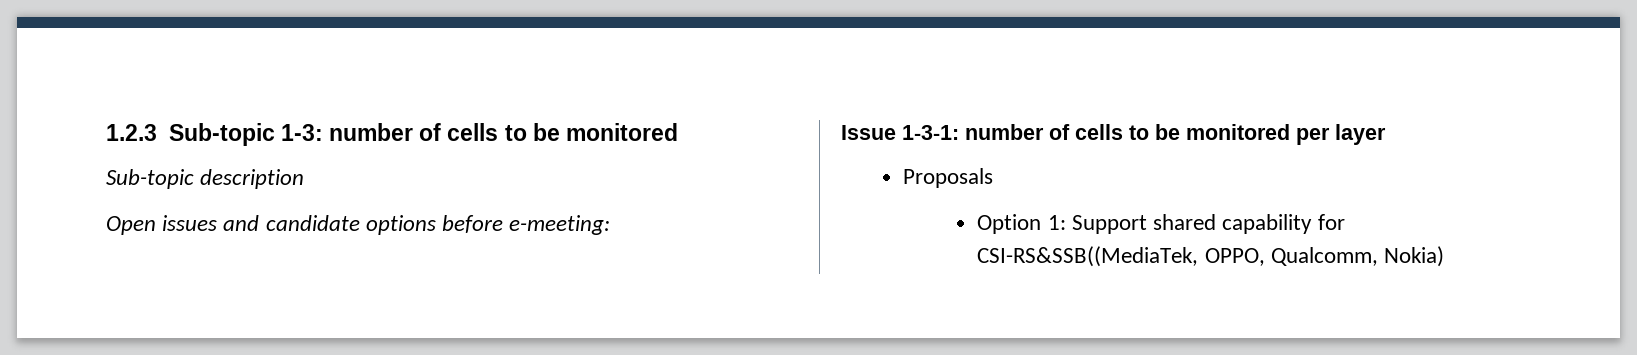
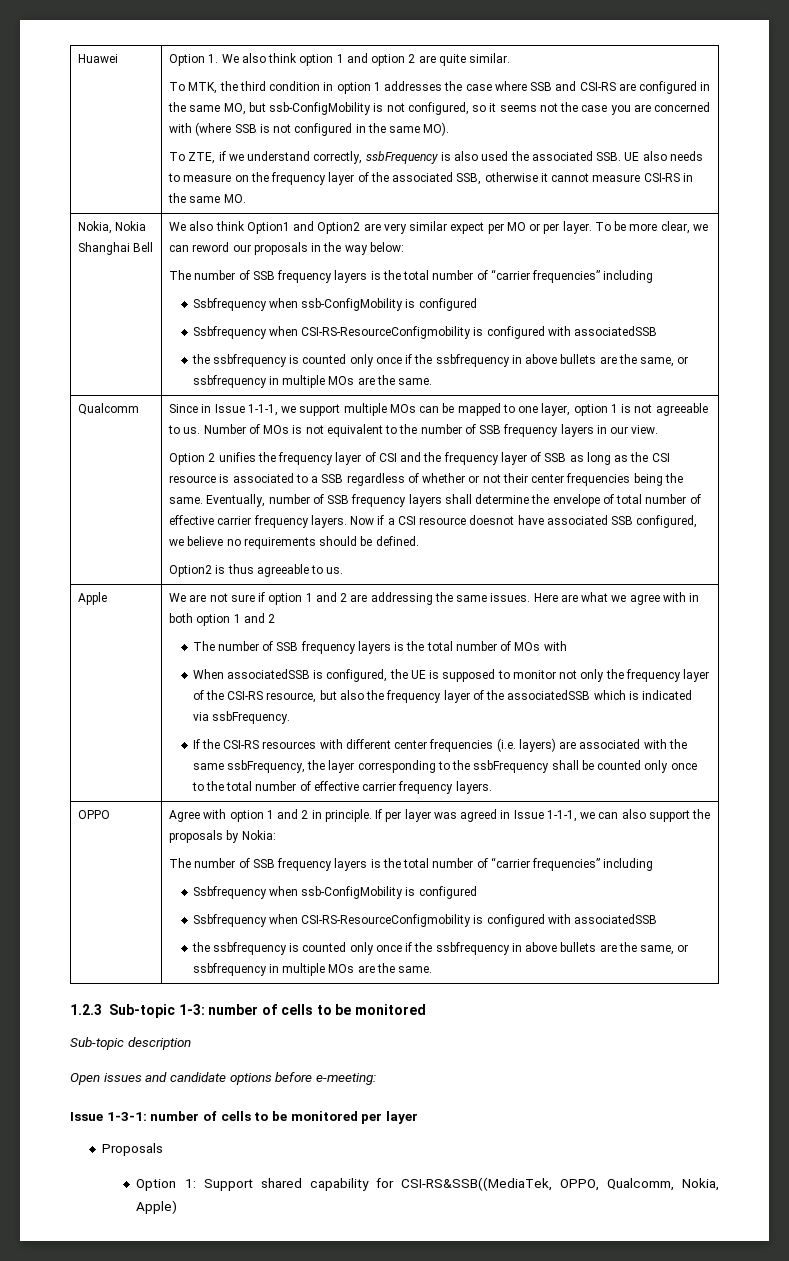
+ Huawei | Option 1. We also think option 1 and option 2 are quite similar.
+ To MTK, the third condition in option 1 addresses the case where SSB and CSI-RS are configured in the same MO, but ssb-ConfigMobility is not configured, so it seems not the case you are concerned with (where SSB is not configured in the same MO).
+ To ZTE, if we understand correctly, ssbFrequency is also used the associated SSB. UE also needs to measure on the frequency layer of the associated SSB, otherwise it cannot measure CSI-RS in the same MO.
+ Nokia, Nokia Shanghai Bell | We also think Option1 and Option2 are very similar expect per MO or per layer. To be more clear, we can reword our proposals in the way below:
+ The number of SSB frequency layers is the total number of “carrier frequencies” including
+ Ssbfrequency when ssb-ConfigMobility is configured
+ Ssbfrequency when CSI-RS-ResourceConfigmobility is configured with associatedSSB
+ the ssbfrequency is counted only once if the ssbfrequency in above bullets are the same, or ssbfrequency in multiple MOs are the same.
+ Qualcomm | Since in Issue 1-1-1, we support multiple MOs can be mapped to one layer, option 1 is not agreeable to us. Number of MOs is not equivalent to the number of SSB frequency layers in our view.
+ Option 2 unifies the frequency layer of CSI and the frequency layer of SSB as long as the CSI resource is associated to a SSB regardless of whether or not their center frequencies being the same. Eventually, number of SSB frequency layers shall determine the envelope of total number of effective carrier frequency layers. Now if a CSI resource doesnot have associated SSB configured, we believe no requirements should be defined.
+ Option2 is thus agreeable to us.
+ Apple | We are not sure if option 1 and 2 are addressing the same issues. Here are what we agree with in both option 1 and 2
+ The number of SSB frequency layers is the total number of MOs with
+ When associatedSSB is configured, the UE is supposed to monitor not only the frequency layer of the CSI-RS resource, but also the frequency layer of the associatedSSB which is indicated via ssbFrequency.
+ If the CSI-RS resources with different center frequencies (i.e. layers) are associated with the same ssbFrequency, the layer corresponding to the ssbFrequency shall be counted only once to the total number of effective carrier frequency layers.
+ OPPO | Agree with option 1 and 2 in principle. If per layer was agreed in Issue 1-1-1, we can also support the proposals by Nokia:
+ The number of SSB frequency layers is the total number of “carrier frequencies” including
+ Ssbfrequency when ssb-ConfigMobility is configured
+ Ssbfrequency when CSI-RS-ResourceConfigmobility is configured with associatedSSB
+ the ssbfrequency is counted only once if the ssbfrequency in above bullets are the same, or ssbfrequency in multiple MOs are the same.
- Option 1: Support shared capability for CSI-RS&SSB((MediaTek, OPPO, Qualcomm, Nokia)
+ Option 1: Support shared capability for CSI-RS&SSB((MediaTek, OPPO, Qualcomm, Nokia, Apple)

